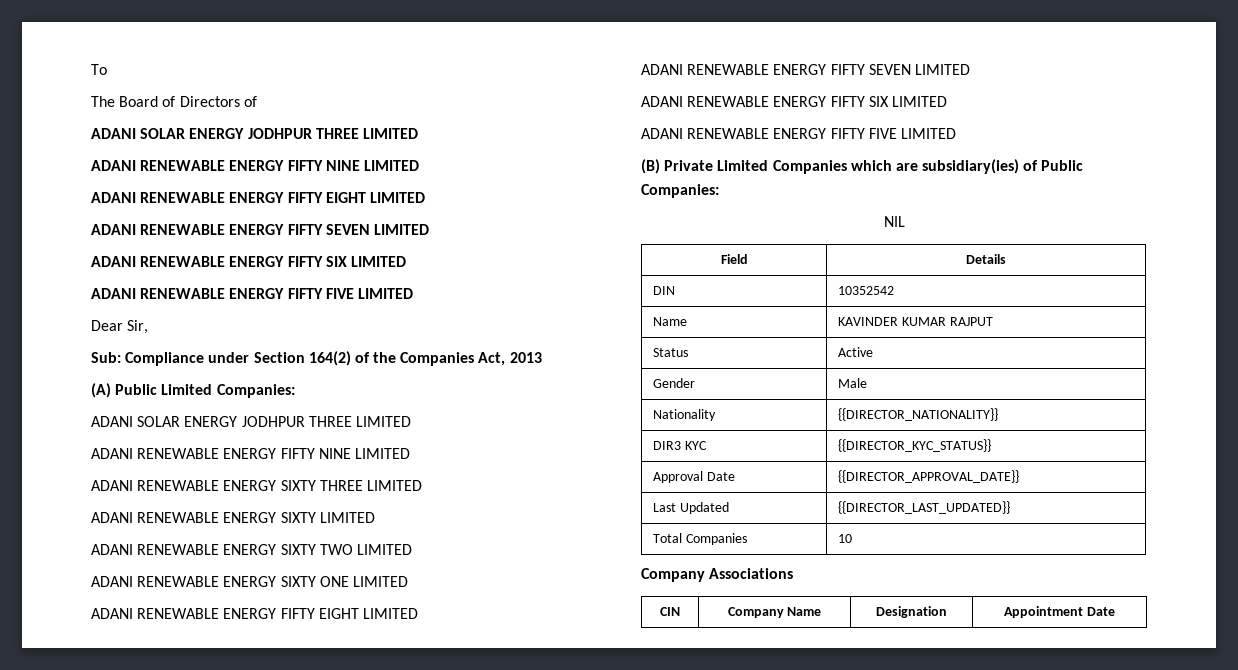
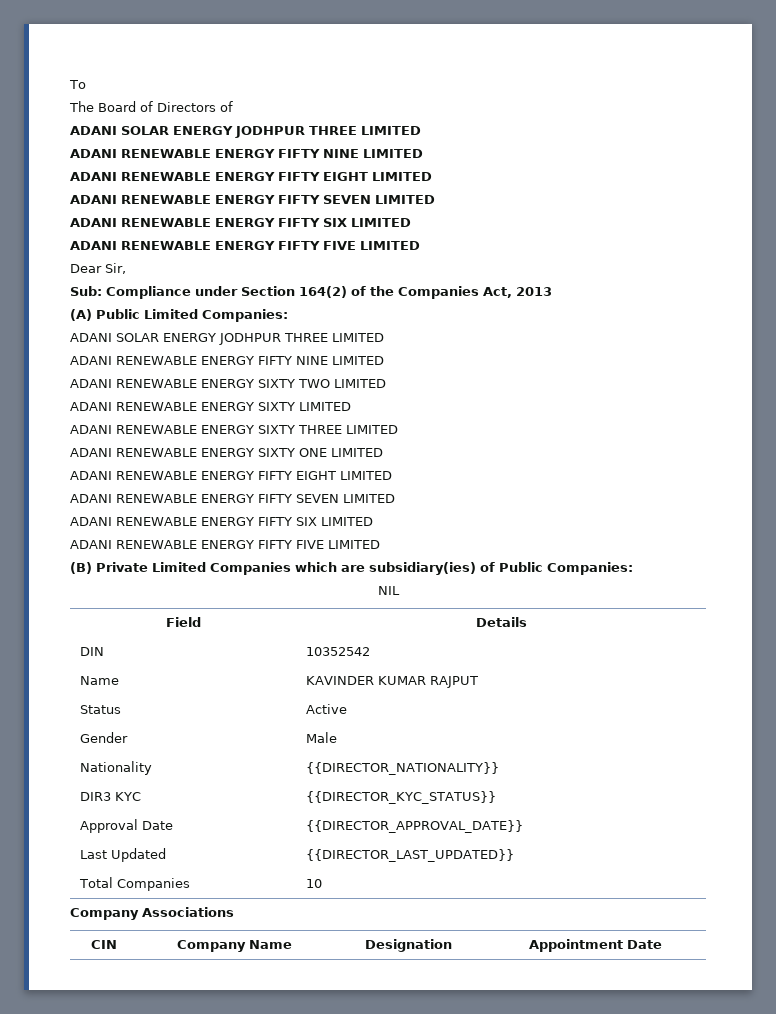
- ADANI RENEWABLE ENERGY SIXTY THREE LIMITED
+ ADANI RENEWABLE ENERGY SIXTY TWO LIMITED
- ADANI RENEWABLE ENERGY SIXTY TWO LIMITED
+ ADANI RENEWABLE ENERGY SIXTY THREE LIMITED

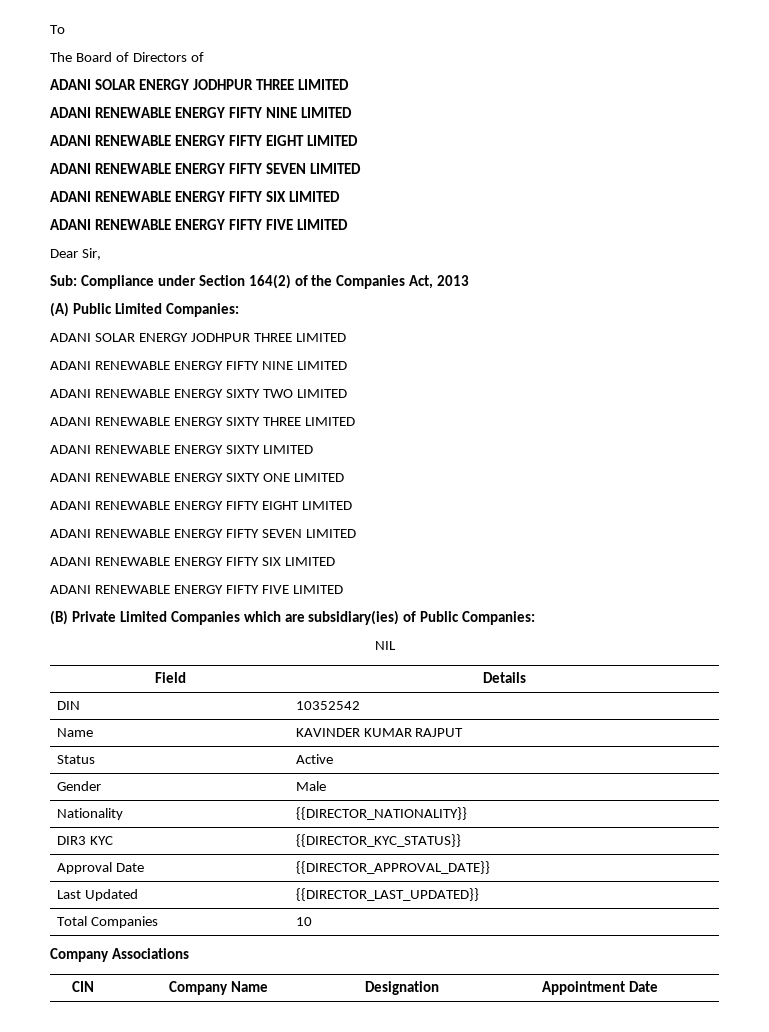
+ ADANI RENEWABLE ENERGY SIXTY THREE LIMITED
  ADANI RENEWABLE ENERGY SIXTY LIMITED
- ADANI RENEWABLE ENERGY SIXTY THREE LIMITED

